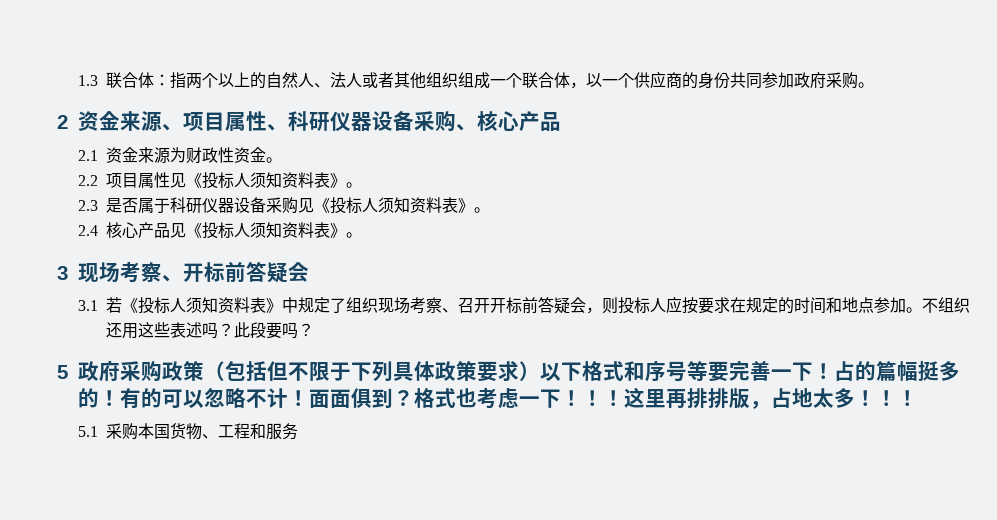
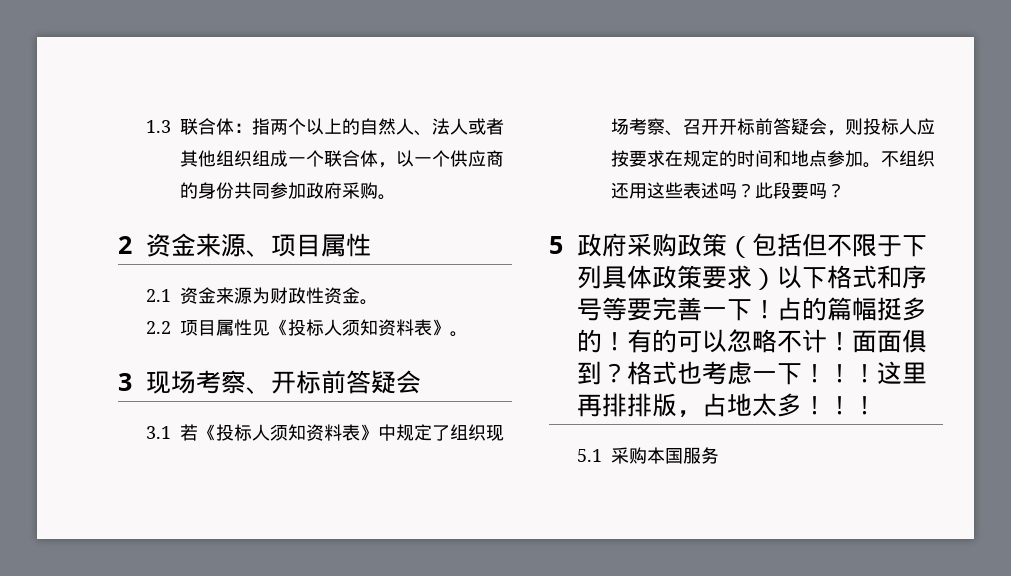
- 2资金来源、项目属性、科研仪器设备采购、核心产品
+ 2资金来源、项目属性
- 2.3是否属于科研仪器设备采购见《投标人须知资料表》。
- 2.4核心产品见《投标人须知资料表》。
- 5.1采购本国货物、工程和服务
+ 5.1采购本国服务

